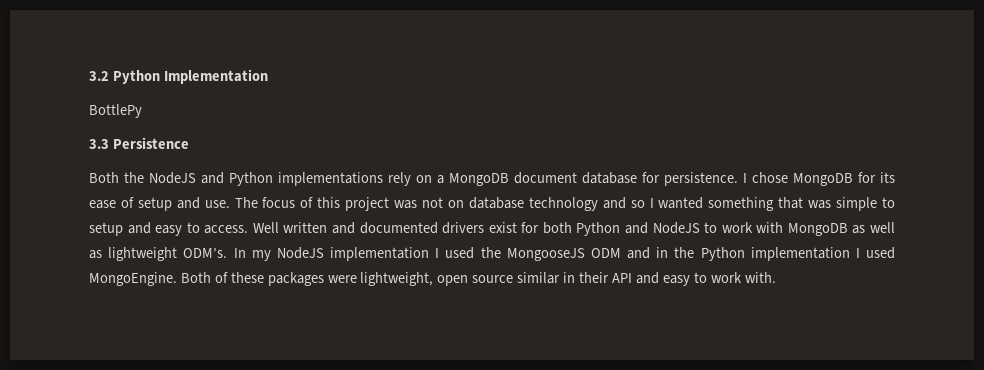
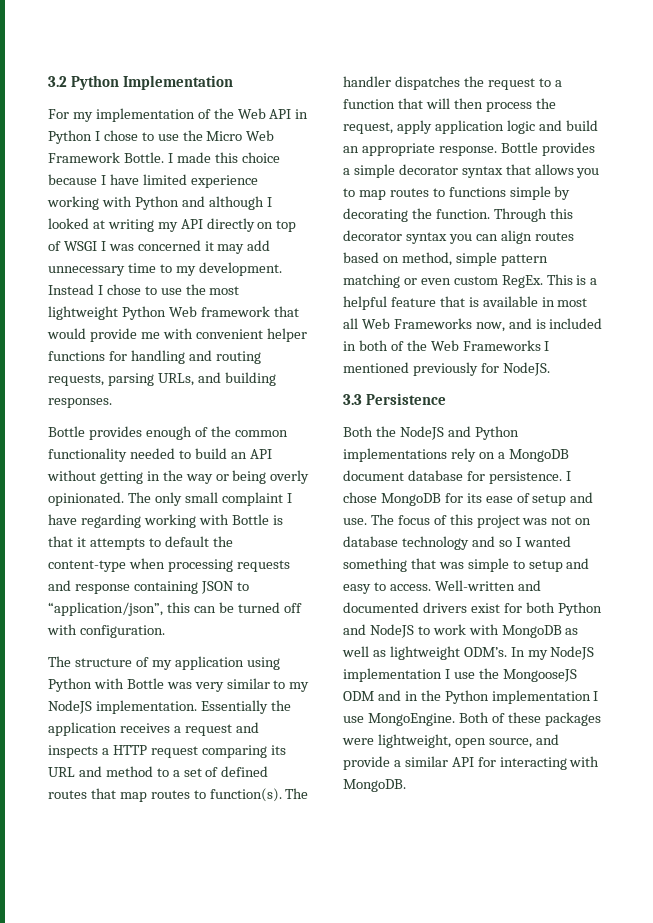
- BottlePy
+ For my implementation of the Web API in Python I chose to use the Micro Web Framework Bottle. I made this choice because I have limited experience working with Python and although I looked at writing my API directly on top of WSGI I was concerned it may add unnecessary time to my development. Instead I chose to use the most lightweight Python Web framework that would provide me with convenient helper functions for handling and routing requests, parsing URLs, and building responses.
+ Bottle provides enough of the common functionality needed to build an API without getting in the way or being overly opinionated. The only small complaint I have regarding working with Bottle is that it attempts to default the content-type when processing requests and response containing JSON to “application/json”, this can be turned off with configuration.
+ The structure of my application using Python with Bottle was very similar to my NodeJS implementation. Essentially the application receives a request and inspects a HTTP request comparing its URL and method to a set of defined routes that map routes to function(s). The handler dispatches the request to a function that will then process the request, apply application logic and build an appropriate response. Bottle provides a simple decorator syntax that allows you to map routes to functions simple by decorating the function. Through this decorator syntax you can align routes based on method, simple pattern matching or even custom RegEx. This is a helpful feature that is available in most all Web Frameworks now, and is included in both of the Web Frameworks I mentioned previously for NodeJS.
- Well written and documented drivers exist for both Python and NodeJS to work with MongoDB as well as lightweight ODM’s.
+ Well-written and documented drivers exist for both Python and NodeJS to work with MongoDB as well as lightweight ODM’s.
- In my NodeJS implementation I used the MongooseJS ODM and in the Python implementation I used MongoEngine.
+ In my NodeJS implementation I use the MongooseJS ODM and in the Python implementation I use MongoEngine.
- Both of these packages were lightweight, open source similar in their API and easy to work with.
+ Both of these packages were lightweight, open source, and provide a similar API for interacting with MongoDB.

